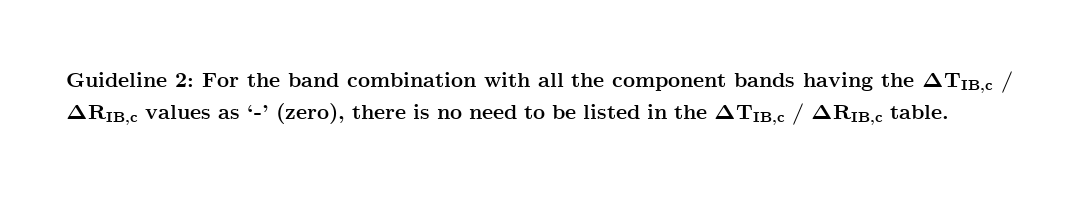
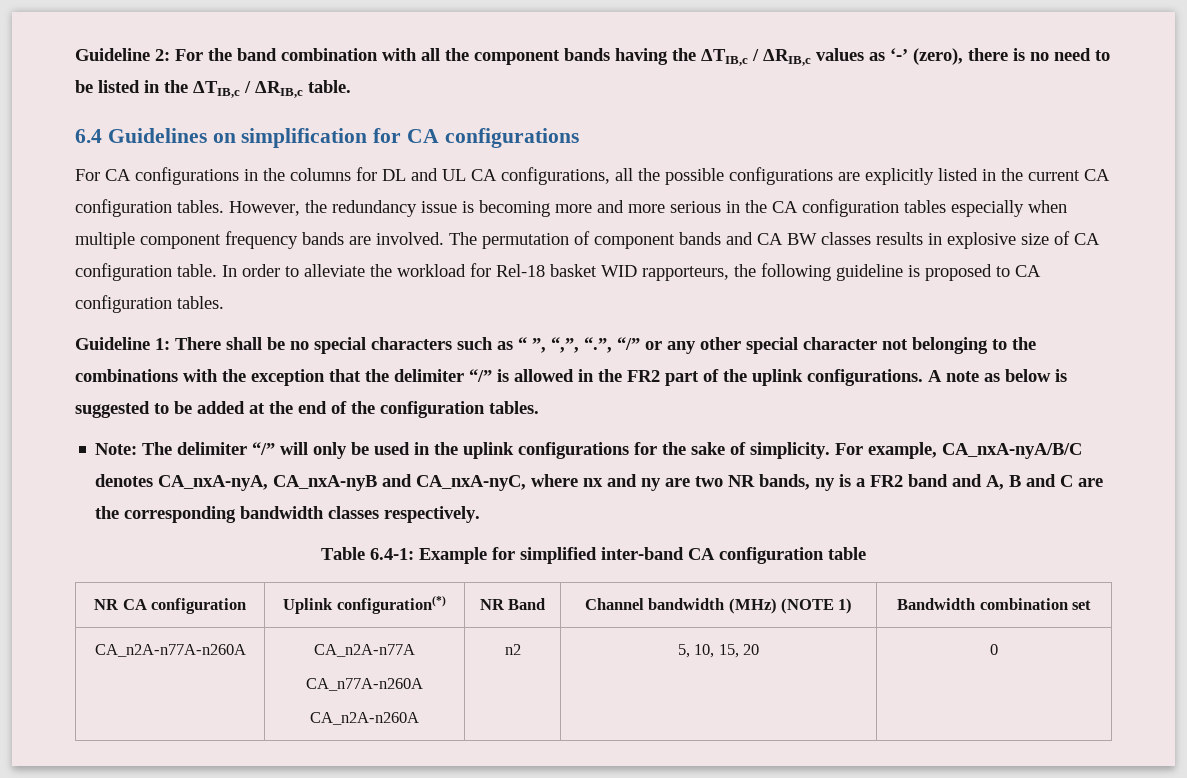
+ 6.4 Guidelines on simplification for CA configurations
+ For CA configurations in the columns for DL and UL CA configurations, all the possible configurations are explicitly listed in the current CA configuration tables. However, the redundancy issue is becoming more and more serious in the CA configuration tables especially when multiple component frequency bands are involved. The permutation of component bands and CA BW classes results in explosive size of CA configuration table. In order to alleviate the workload for Rel-18 basket WID rapporteurs, the following guideline is proposed to CA configuration tables.
+ Guideline 1: There shall be no special characters such as “ ”, “,”, “.”, “/” or any other special character not belonging to the combinations with the exception that the delimiter “/” is allowed in the FR2 part of the uplink configurations. A note as below is suggested to be added at the end of the configuration tables.
+ Note: The delimiter “/” will only be used in the uplink configurations for the sake of simplicity. For example, CA_nxA-nyA/B/C denotes CA_nxA-nyA, CA_nxA-nyB and CA_nxA-nyC, where nx and ny are two NR bands, ny is a FR2 band and A, B and C are the corresponding bandwidth classes respectively.
+ Table 6.4-1: Example for simplified inter-band CA configuration table
+ NR CA configuration | Uplink configuration(*) | NR Band | Channel bandwidth (MHz) (NOTE 1) | Bandwidth combination set
+ CA_n2A-n77A-n260A | CA_n2A-n77A
+ CA_n77A-n260A
+ CA_n2A-n260A | n2 | 5, 10, 15, 20 | 0

